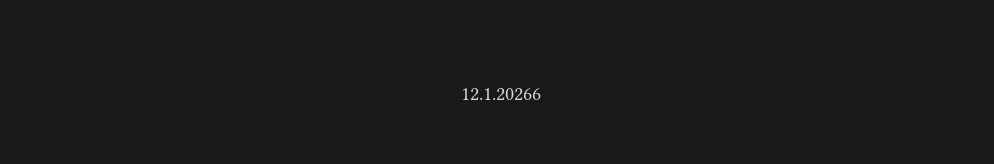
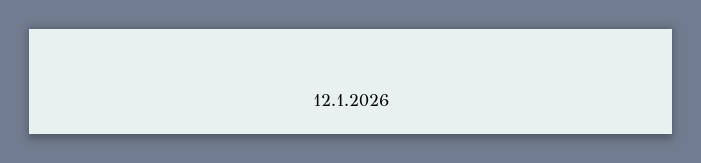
- 12.1.20266
+ 12.1.2026

